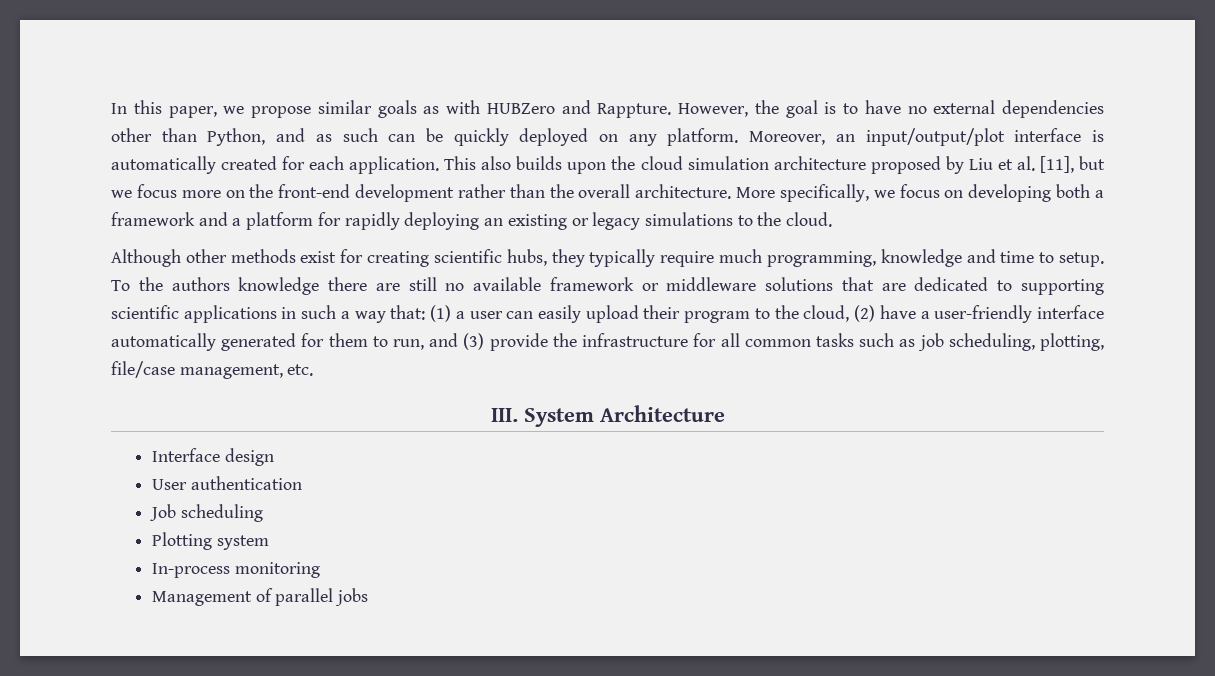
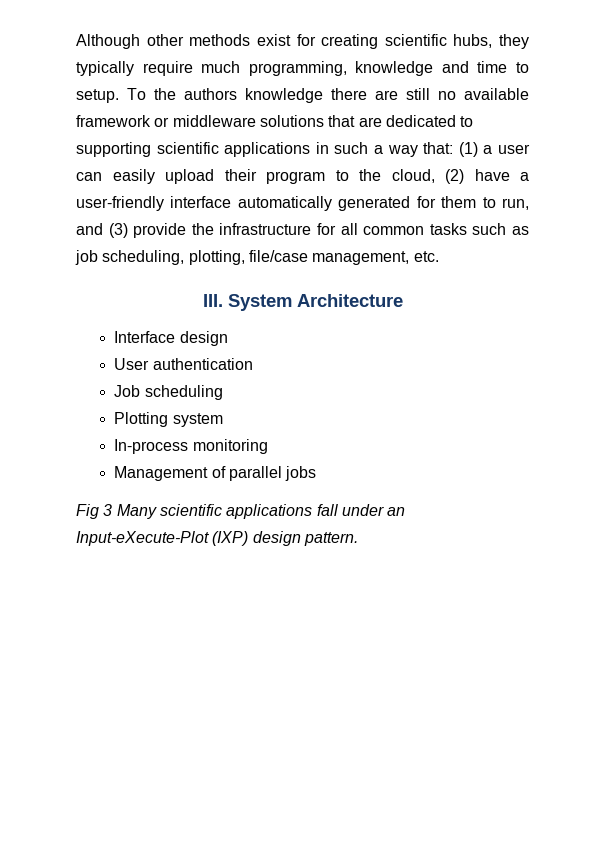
- In this paper, we propose similar goals as with HUBZero and Rappture. However, the goal is to have no external dependencies other than Python, and as such can be quickly deployed on any platform. Moreover, an input/output/plot interface is automatically created for each application. This also builds upon the cloud simulation architecture proposed by Liu et al. [11], but we focus more on the front-end development rather than the overall architecture. More specifically, we focus on developing both a framework and a platform for rapidly deploying an existing or legacy simulations to the cloud.
+ Fig 3 Many scientific applications fall under an Input-eXecute-Plot (IXP) design pattern.

